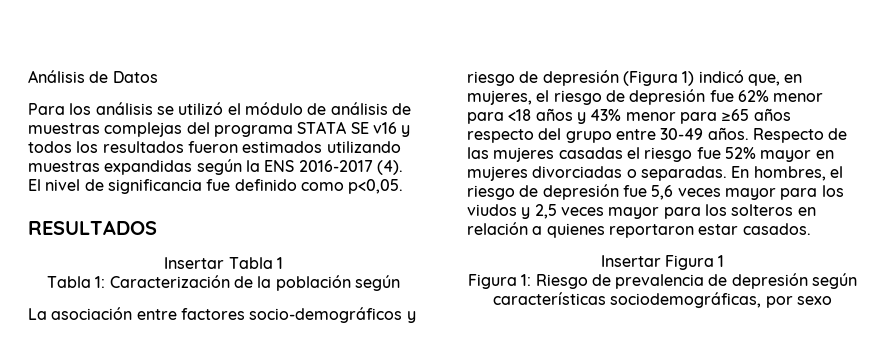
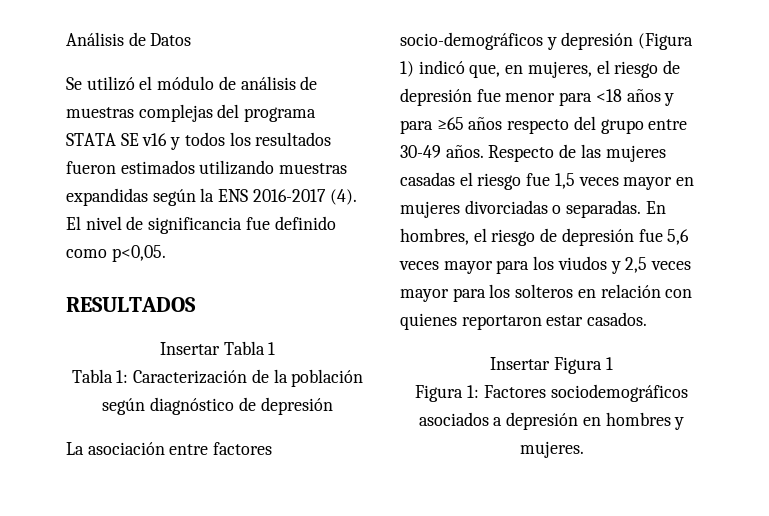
- Para los análisis se utilizó el módulo de análisis de muestras complejas del programa STATA SE v16 y todos los resultados fueron estimados utilizando muestras expandidas según la ENS 2016-2017 (4).
+ Se utilizó el módulo de análisis de muestras complejas del programa STATA SE v16 y todos los resultados fueron estimados utilizando muestras expandidas según la ENS 2016-2017 (4).
- Tabla 1: Caracterización de la población según
+ Tabla 1: Caracterización de la población según diagnóstico de depresión
- La asociación entre factores socio-demográficos y riesgo de depresión (Figura 1) indicó que, en mujeres, el riesgo de depresión fue 62% menor para <18 años y 43% menor para ≥65 años respecto del grupo entre 30-49 años.
+ La asociación entre factores socio-demográficos y depresión (Figura 1) indicó que, en mujeres, el riesgo de depresión fue menor para <18 años y para ≥65 años respecto del grupo entre 30-49 años.
- Respecto de las mujeres casadas el riesgo fue 52% mayor en mujeres divorciadas o separadas.
+ Respecto de las mujeres casadas el riesgo fue 1,5 veces mayor en mujeres divorciadas o separadas.
- En hombres, el riesgo de depresión fue 5,6 veces mayor para los viudos y 2,5 veces mayor para los solteros en relación a quienes reportaron estar casados.
+ En hombres, el riesgo de depresión fue 5,6 veces mayor para los viudos y 2,5 veces mayor para los solteros en relación con quienes reportaron estar casados.
- Figura 1: Riesgo de prevalencia de depresión según características sociodemográficas, por sexo
+ Figura 1: Factores sociodemográficos asociados a depresión en hombres y mujeres.

